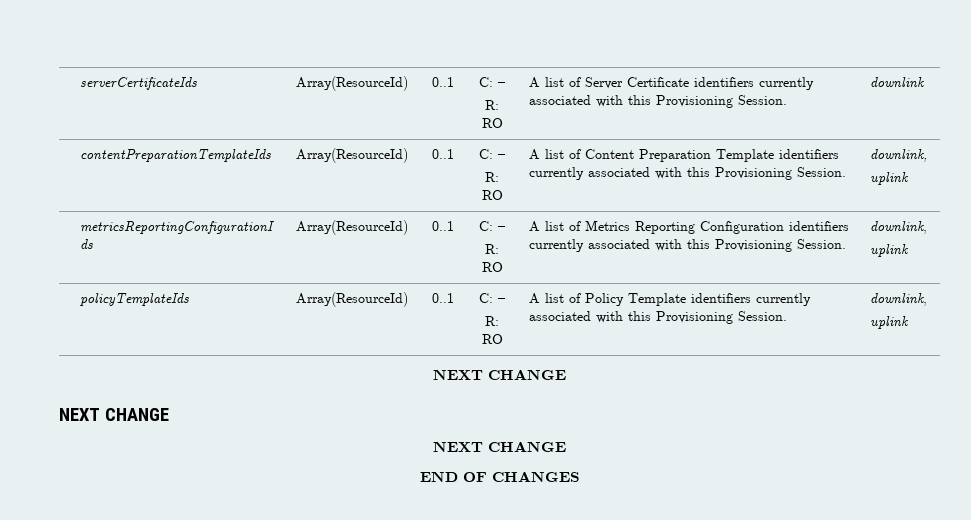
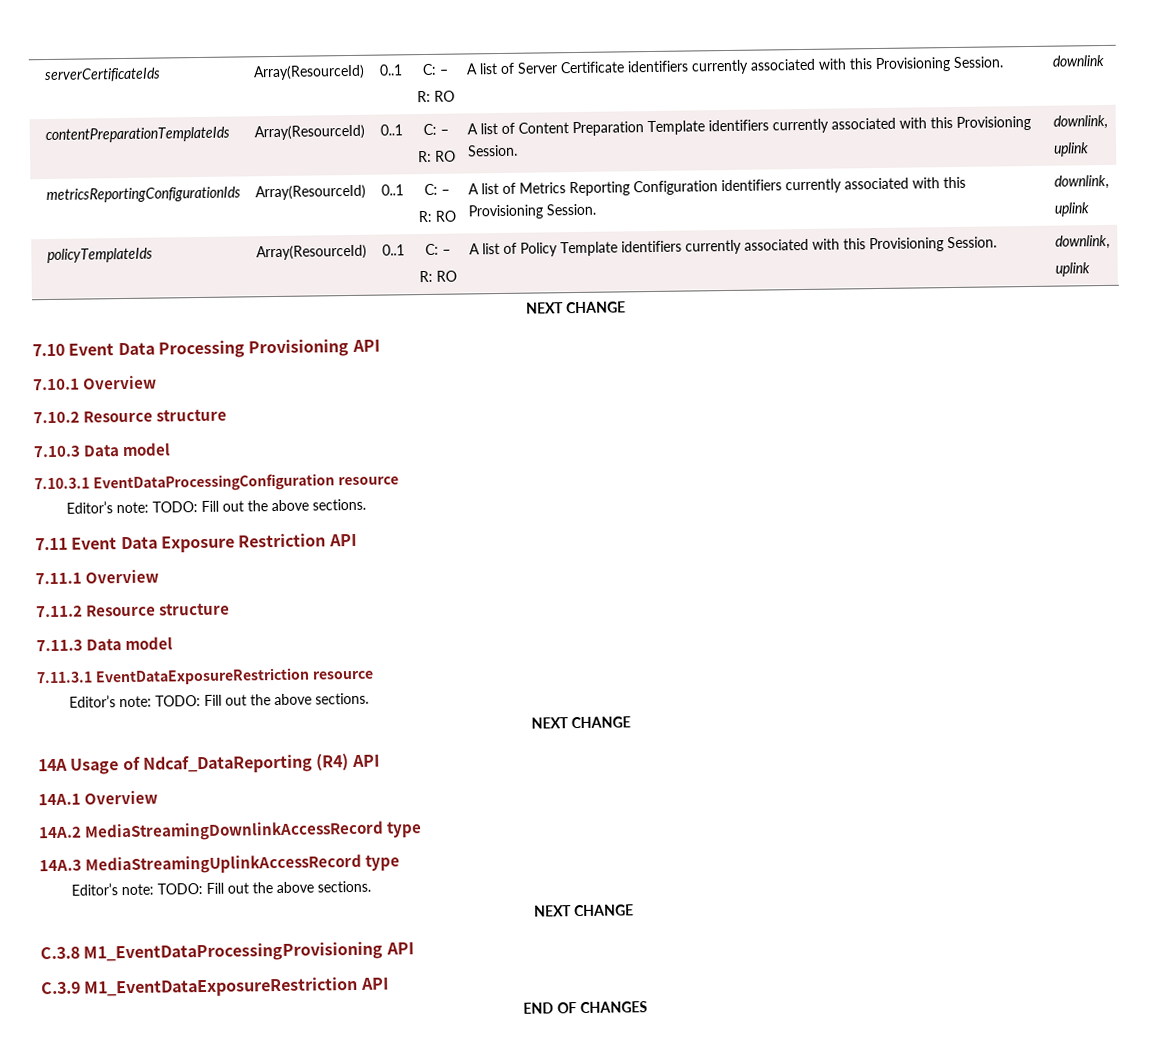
  policyTemplateIds | Array(ResourceId) | 0..1 | C: –
  R: RO | A list of Policy Template identifiers currently associated with this Provisioning Session. | downlink,
  uplink
  NEXT CHANGE
+ 7.10 Event Data Processing Provisioning API
+ 7.10.1 Overview
+ 7.10.2 Resource structure
+ 7.10.3 Data model
+ 7.10.3.1 EventDataProcessingConfiguration resource
+ Editor’s note: TODO: Fill out the above sections.
+ 7.11 Event Data Exposure Restriction API
+ 7.11.1 Overview
+ 7.11.2 Resource structure
+ 7.11.3 Data model
+ 7.11.3.1 EventDataExposureRestriction resource
+ Editor’s note: TODO: Fill out the above sections.
  NEXT CHANGE
+ 14A Usage of Ndcaf_DataReporting (R4) API
+ 14A.1 Overview
+ 14A.2 MediaStreamingDownlinkAccessRecord type
+ 14A.3 MediaStreamingUplinkAccessRecord type
+ Editor’s note: TODO: Fill out the above sections.
  NEXT CHANGE
+ C.3.8 M1_EventDataProcessingProvisioning API
+ C.3.9 M1_EventDataExposureRestriction API

